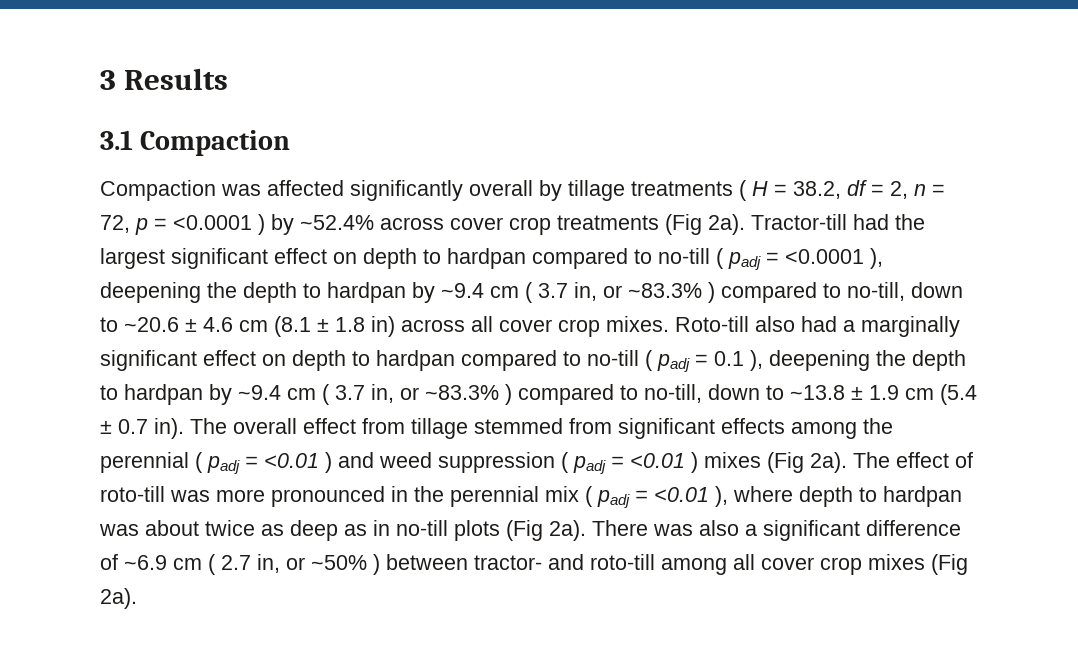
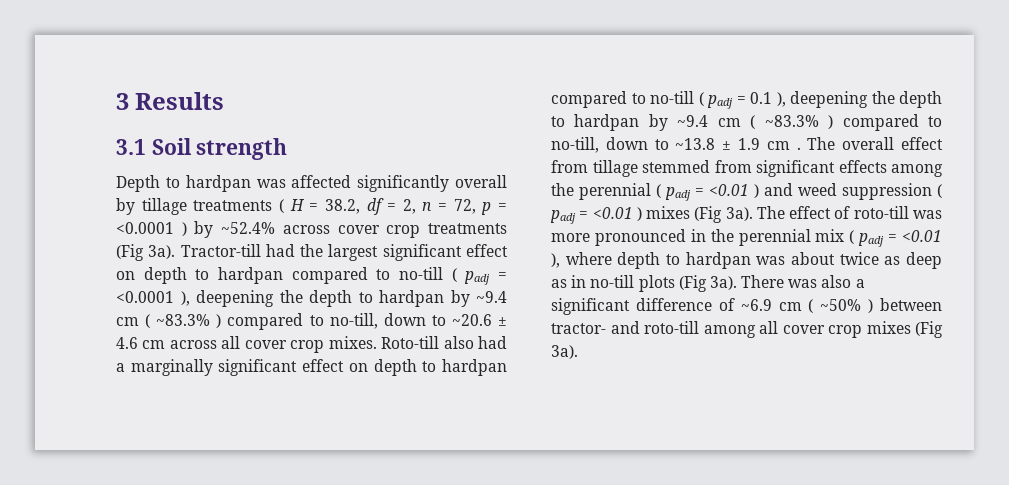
- 3.1 Compaction
- Compaction was affected significantly overall by tillage treatments ( H = 38.2, df = 2, n = 72, p = <0.0001 ) by ~52.4% across cover crop treatments (Fig 2a).
+ 3.1 Soil strength
+ Depth to hardpan was affected significantly overall by tillage treatments ( H = 38.2, df = 2, n = 72, p = <0.0001 ) by ~52.4% across cover crop treatments (Fig 3a).
- Tractor-till had the largest significant effect on depth to hardpan compared to no-till ( padj = <0.0001 ), deepening the depth to hardpan by ~9.4 cm ( 3.7 in, or ~83.3% ) compared to no-till, down to ~20.6 ± 4.6 cm (8.1 ± 1.8 in) across all cover crop mixes.
+ Tractor-till had the largest significant effect on depth to hardpan compared to no-till ( padj = <0.0001 ), deepening the depth to hardpan by ~9.4 cm ( ~83.3% ) compared to no-till, down to ~20.6 ± 4.6 cm across all cover crop mixes.
- Roto-till also had a marginally significant effect on depth to hardpan compared to no-till ( padj = 0.1 ), deepening the depth to hardpan by ~9.4 cm ( 3.7 in, or ~83.3% ) compared to no-till, down to ~13.8 ± 1.9 cm (5.4 ± 0.7 in).
+ Roto-till also had a marginally significant effect on depth to hardpan compared to no-till ( padj = 0.1 ), deepening the depth to hardpan by ~9.4 cm ( ~83.3% ) compared to no-till, down to ~13.8 ± 1.9 cm .
- The overall effect from tillage stemmed from significant effects among the perennial ( padj = <0.01 ) and weed suppression ( padj = <0.01 ) mixes (Fig 2a).
+ The overall effect from tillage stemmed from significant effects among the perennial ( padj = <0.01 ) and weed suppression ( padj = <0.01 ) mixes (Fig 3a).
- The effect of roto-till was more pronounced in the perennial mix ( padj = <0.01 ), where depth to hardpan was about twice as deep as in no-till plots (Fig 2a).
+ The effect of roto-till was more pronounced in the perennial mix ( padj = <0.01 ), where depth to hardpan was about twice as deep as in no-till plots (Fig 3a).
- There was also a significant difference of ~6.9 cm ( 2.7 in, or ~50% ) between tractor- and roto-till among all cover crop mixes (Fig 2a).
+ There was also a significant difference of ~6.9 cm ( ~50% ) between tractor- and roto-till among all cover crop mixes (Fig 3a).

